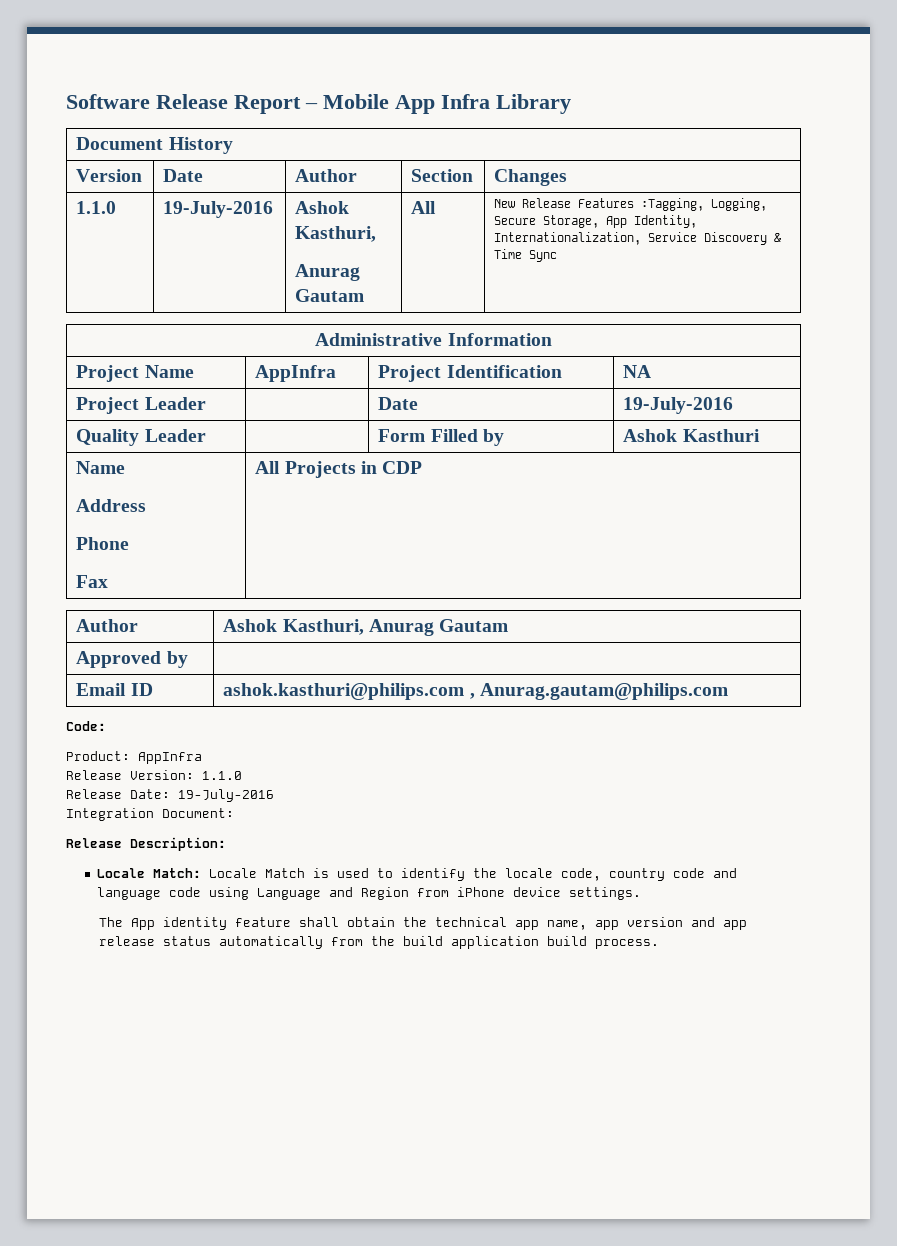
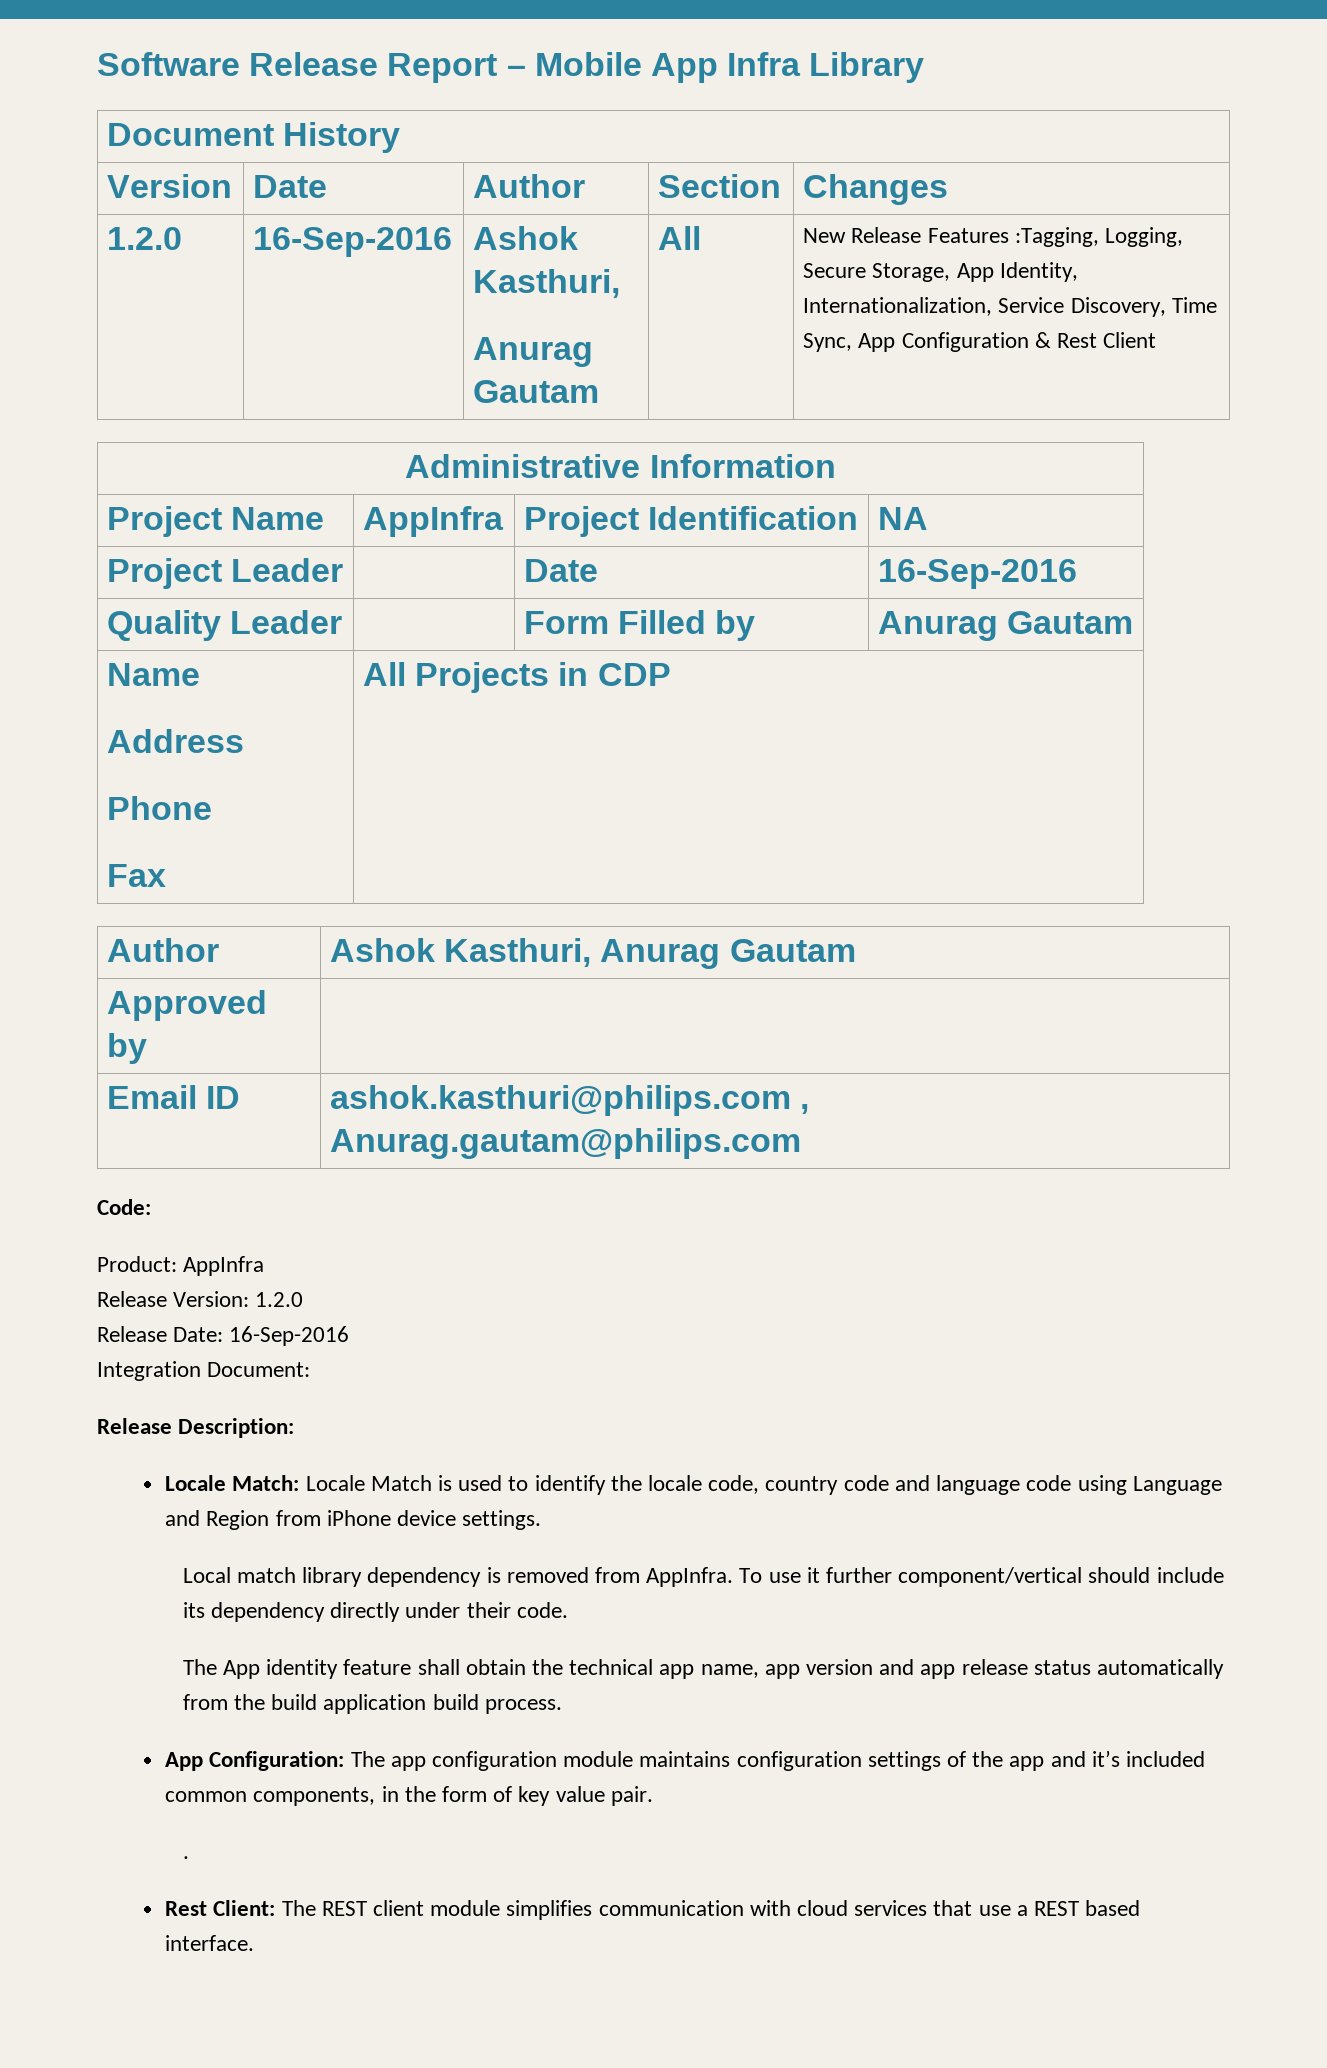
- 1.1.0 | 19-July-2016 | Ashok Kasthuri,
- Anurag Gautam | All | New Release Features :Tagging, Logging, Secure Storage, App Identity, Internationalization, Service Discovery & Time Sync
+ 1.2.0 | 16-Sep-2016 | Ashok Kasthuri,
+ Anurag Gautam | All | New Release Features :Tagging, Logging, Secure Storage, App Identity, Internationalization, Service Discovery, Time Sync, App Configuration & Rest Client
- Project Leader | | Date | 19-July-2016
+ Project Leader | | Date | 16-Sep-2016
- Quality Leader | | Form Filled by | Ashok Kasthuri
+ Quality Leader | | Form Filled by | Anurag Gautam
- Release Version: 1.1.0
+ Release Version: 1.2.0
- Release Date: 19-July-2016
+ Release Date: 16-Sep-2016
+ Local match library dependency is removed from AppInfra. To use it further component/vertical should include its dependency directly under their code.
+ App Configuration: The app configuration module maintains configuration settings of the app and it’s included common components, in the form of key value pair.
+ .
+ Rest Client: The REST client module simplifies communication with cloud services that use a REST based interface.

